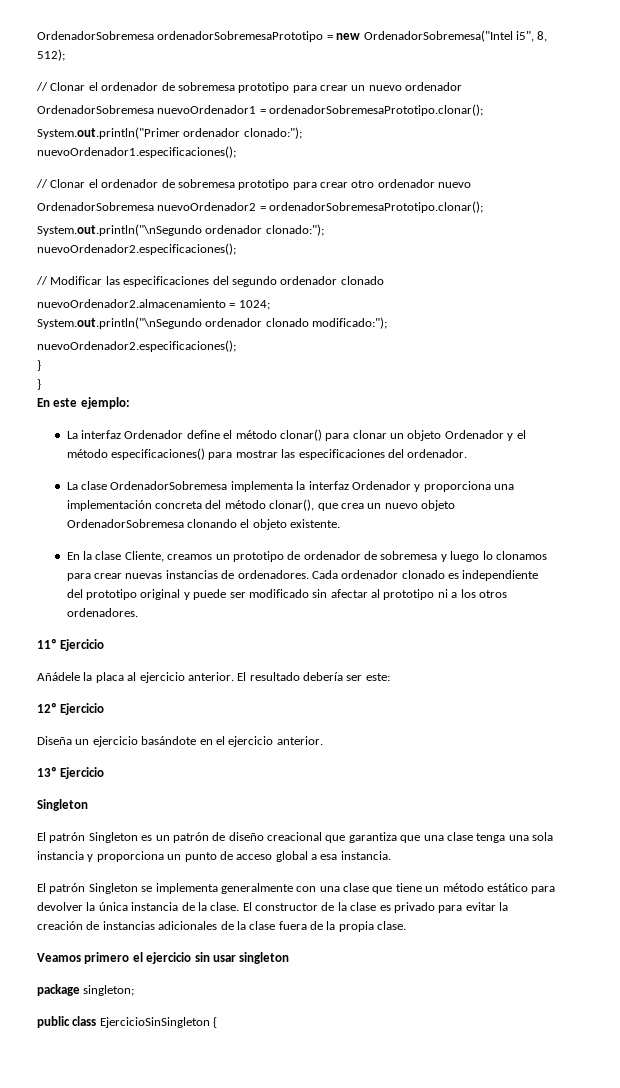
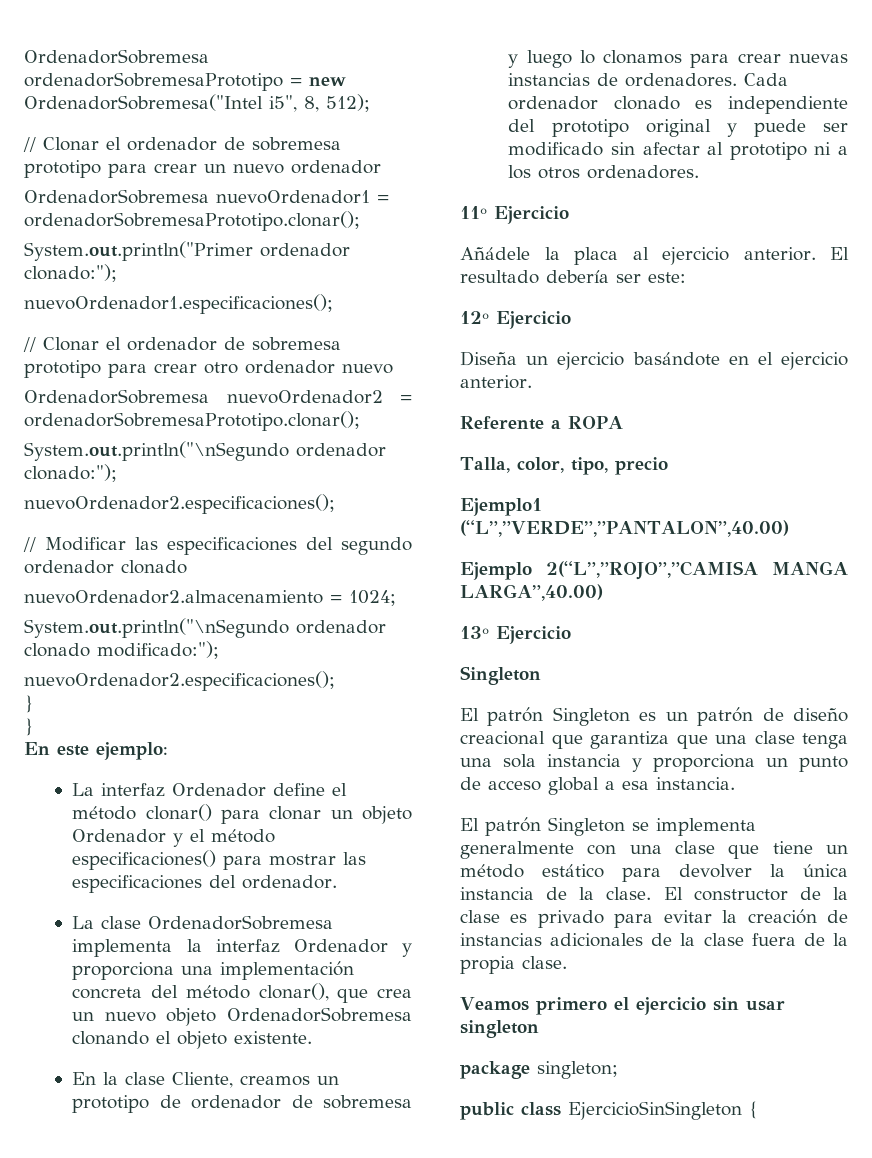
+ Referente a ROPA
+ Talla, color, tipo, precio
+ Ejemplo1 (“L”,”VERDE”,”PANTALON”,40.00)
+ Ejemplo 2(“L”,”ROJO”,”CAMISA MANGA LARGA”,40.00)

